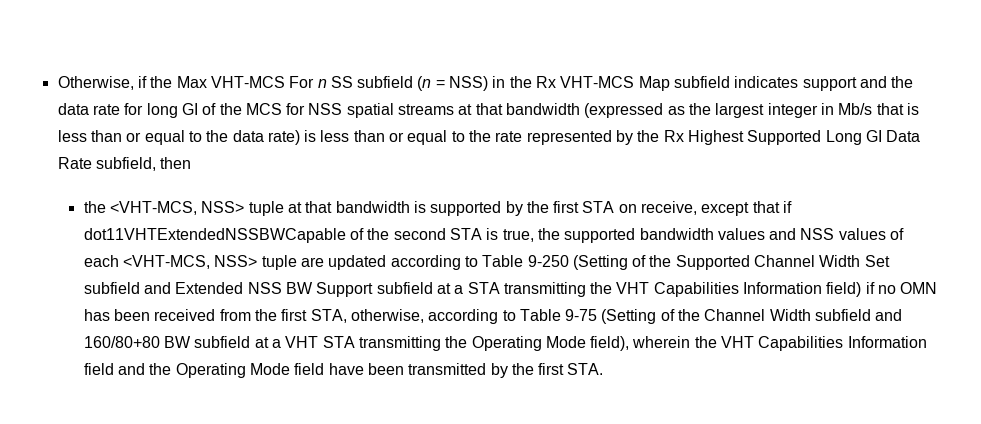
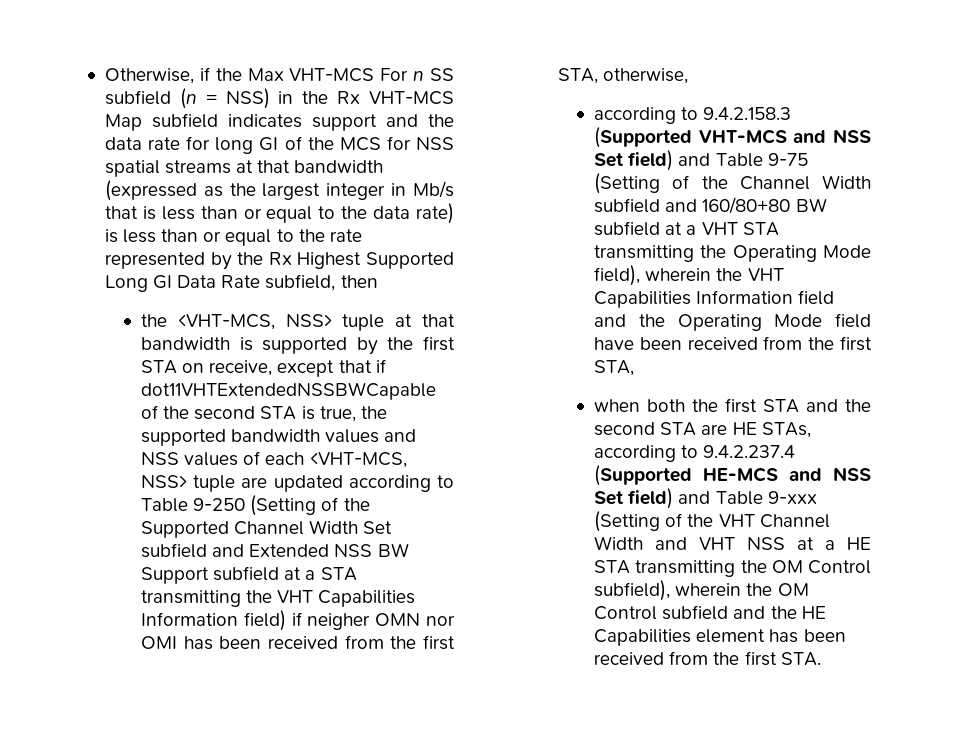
- the <VHT-MCS, NSS> tuple at that bandwidth is supported by the first STA on receive, except that if dot11VHTExtendedNSSBWCapable of the second STA is true, the supported bandwidth values and NSS values of each <VHT-MCS, NSS> tuple are updated according to Table 9-250 (Setting of the Supported Channel Width Set subfield and Extended NSS BW Support subfield at a STA transmitting the VHT Capabilities Information field) if no OMN has been received from the first STA, otherwise, according to Table 9-75 (Setting of the Channel Width subfield and 160/80+80 BW subfield at a VHT STA transmitting the Operating Mode field), wherein the VHT Capabilities Information field and the Operating Mode field have been transmitted by the first STA.
+ the <VHT-MCS, NSS> tuple at that bandwidth is supported by the first STA on receive, except that if dot11VHTExtendedNSSBWCapable of the second STA is true, the supported bandwidth values and NSS values of each <VHT-MCS, NSS> tuple are updated according to Table 9-250 (Setting of the Supported Channel Width Set subfield and Extended NSS BW Support subfield at a STA transmitting the VHT Capabilities Information field) if neigher OMN nor OMI has been received from the first STA, otherwise,
+ according to 9.4.2.158.3 (Supported VHT-MCS and NSS Set field) and Table 9-75 (Setting of the Channel Width subfield and 160/80+80 BW subfield at a VHT STA transmitting the Operating Mode field), wherein the VHT Capabilities Information field and the Operating Mode field have been received from the first STA,
+ when both the first STA and the second STA are HE STAs, according to 9.4.2.237.4 (Supported HE-MCS and NSS Set field) and Table 9-xxx (Setting of the VHT Channel Width and VHT NSS at a HE STA transmitting the OM Control subfield), wherein the OM Control subfield and the HE Capabilities element has been received from the first STA.

